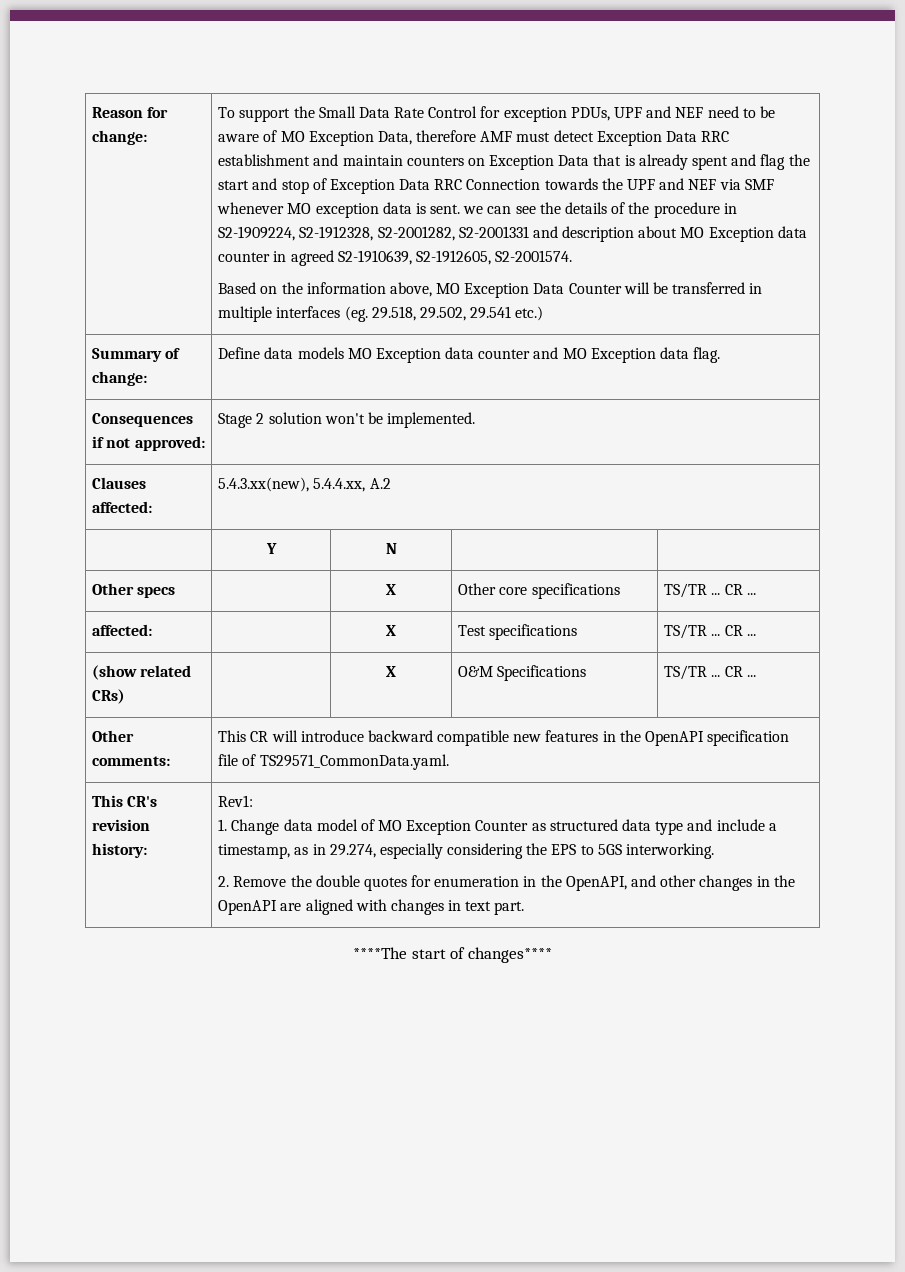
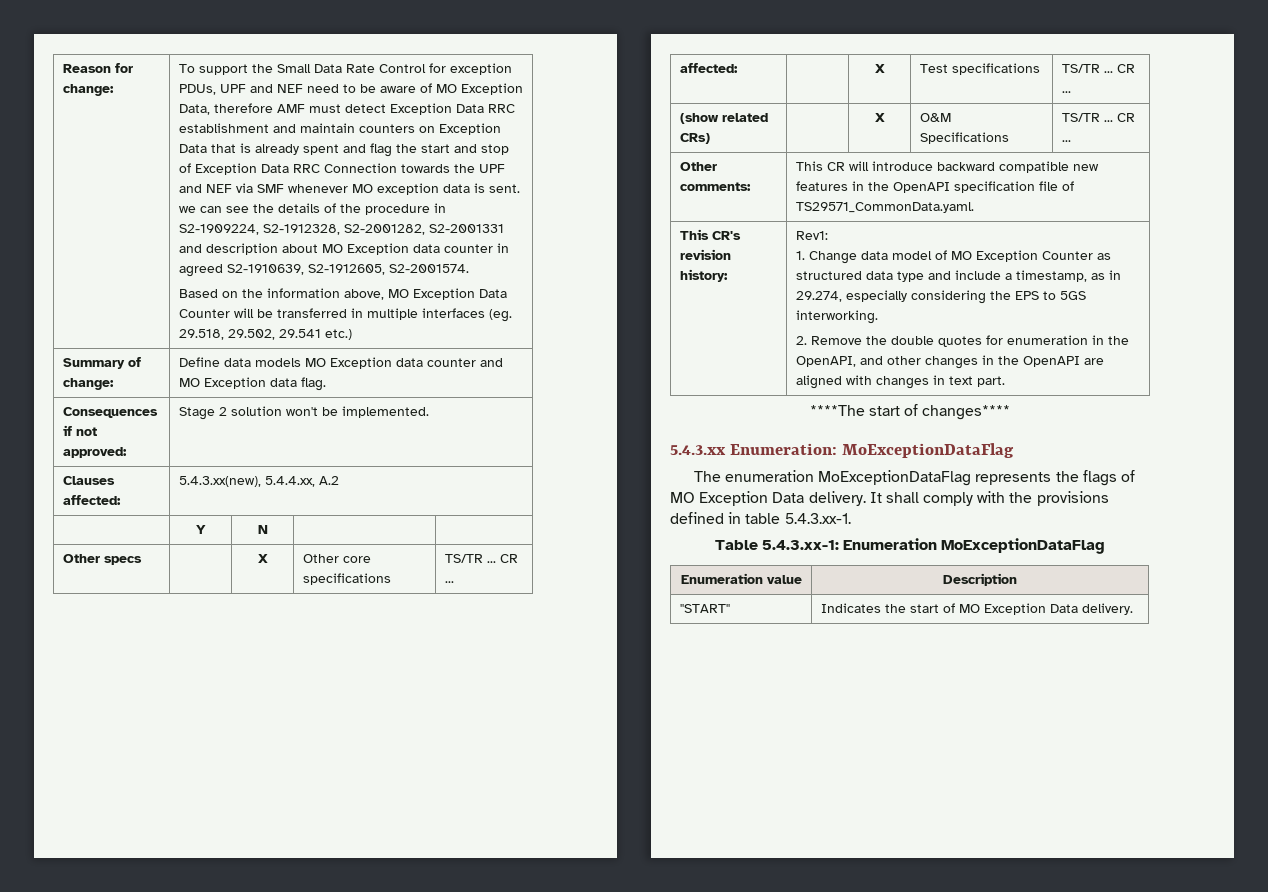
+ 5.4.3.xx Enumeration: MoExceptionDataFlag
+ The enumeration MoExceptionDataFlag represents the flags of MO Exception Data delivery. It shall comply with the provisions defined in table 5.4.3.xx-1.
+ Table 5.4.3.xx-1: Enumeration MoExceptionDataFlag
+ Enumeration value | Description
+ "START" | Indicates the start of MO Exception Data delivery.

